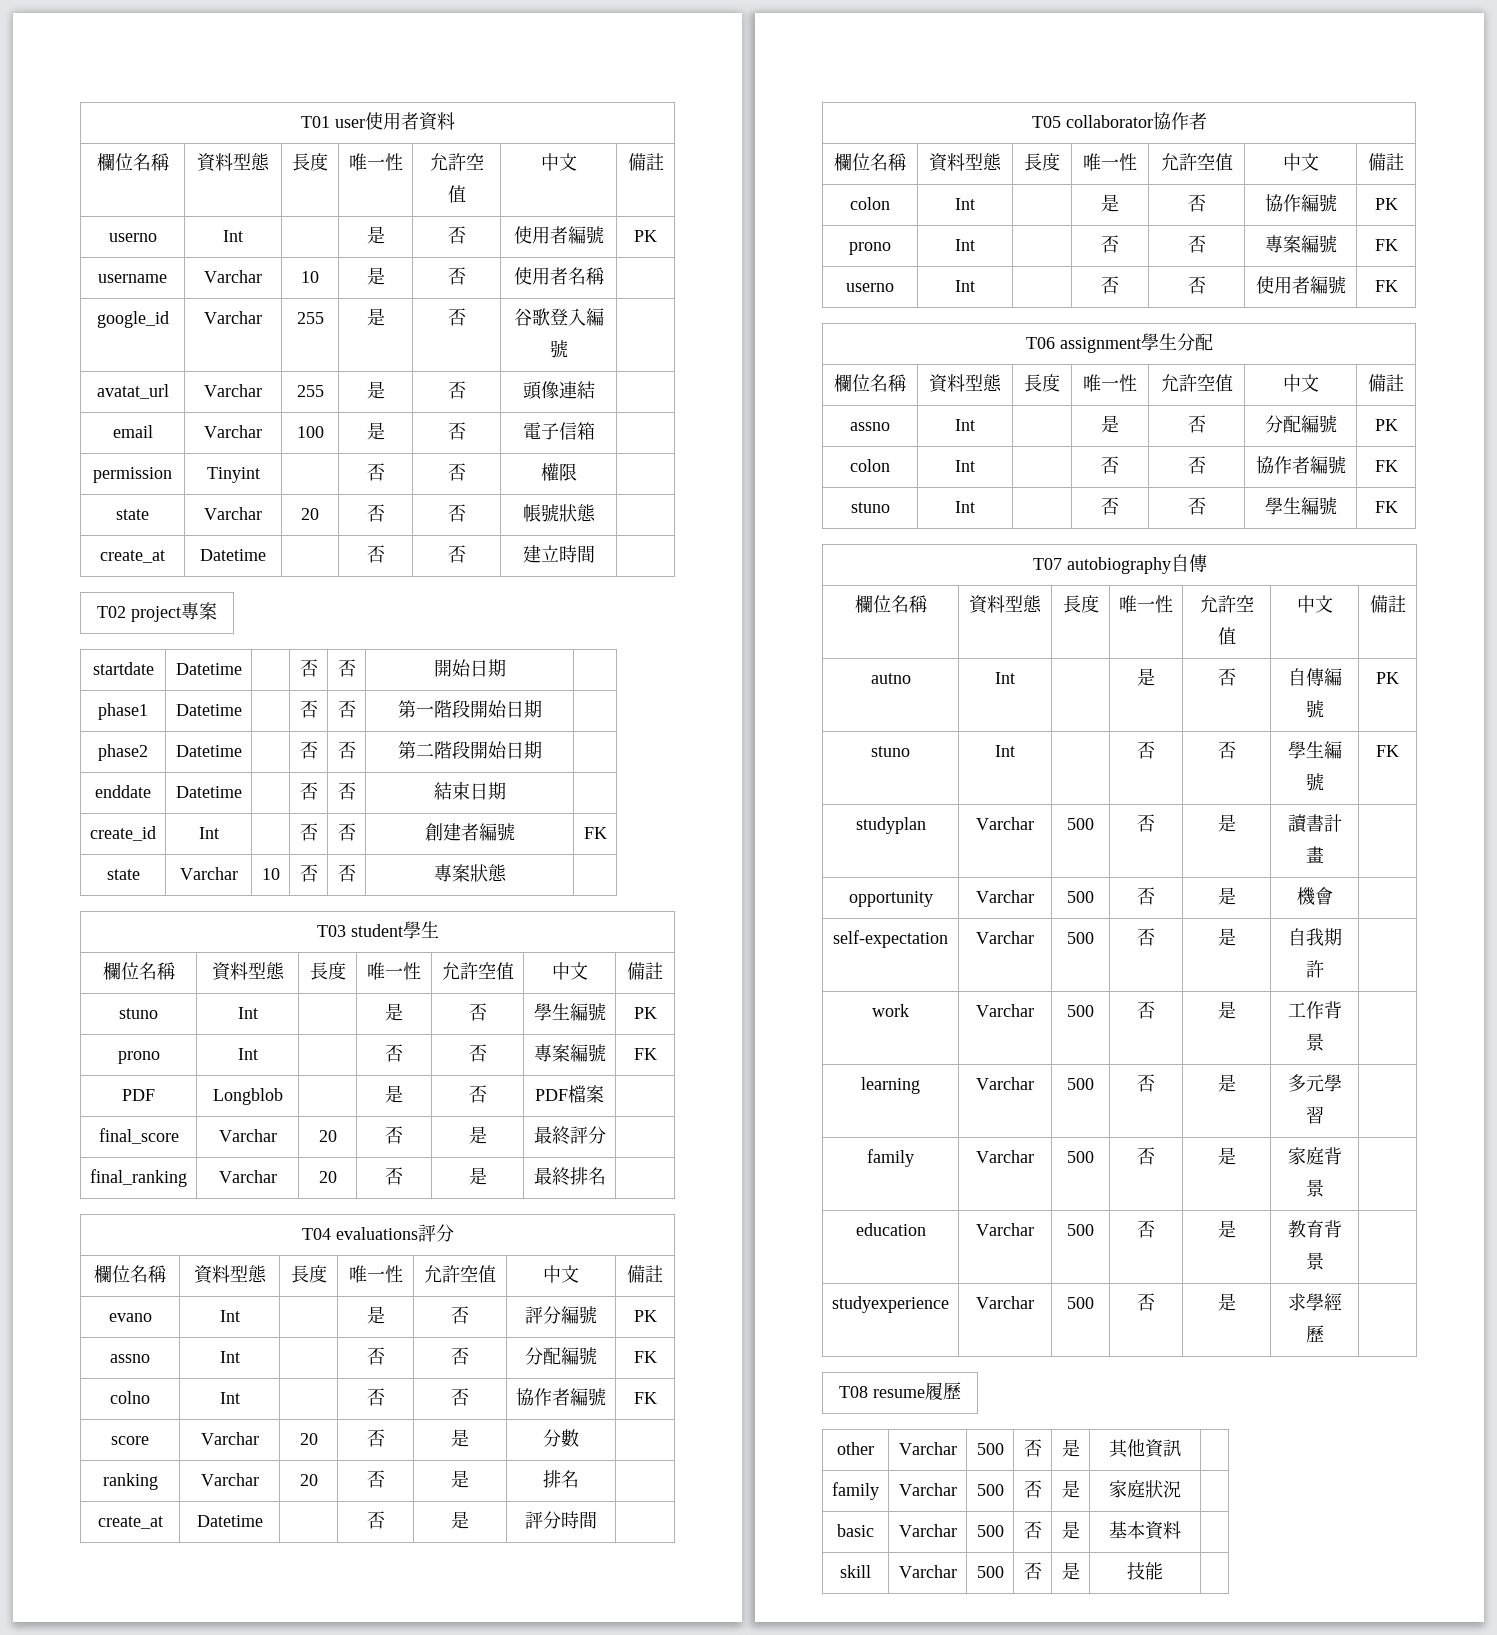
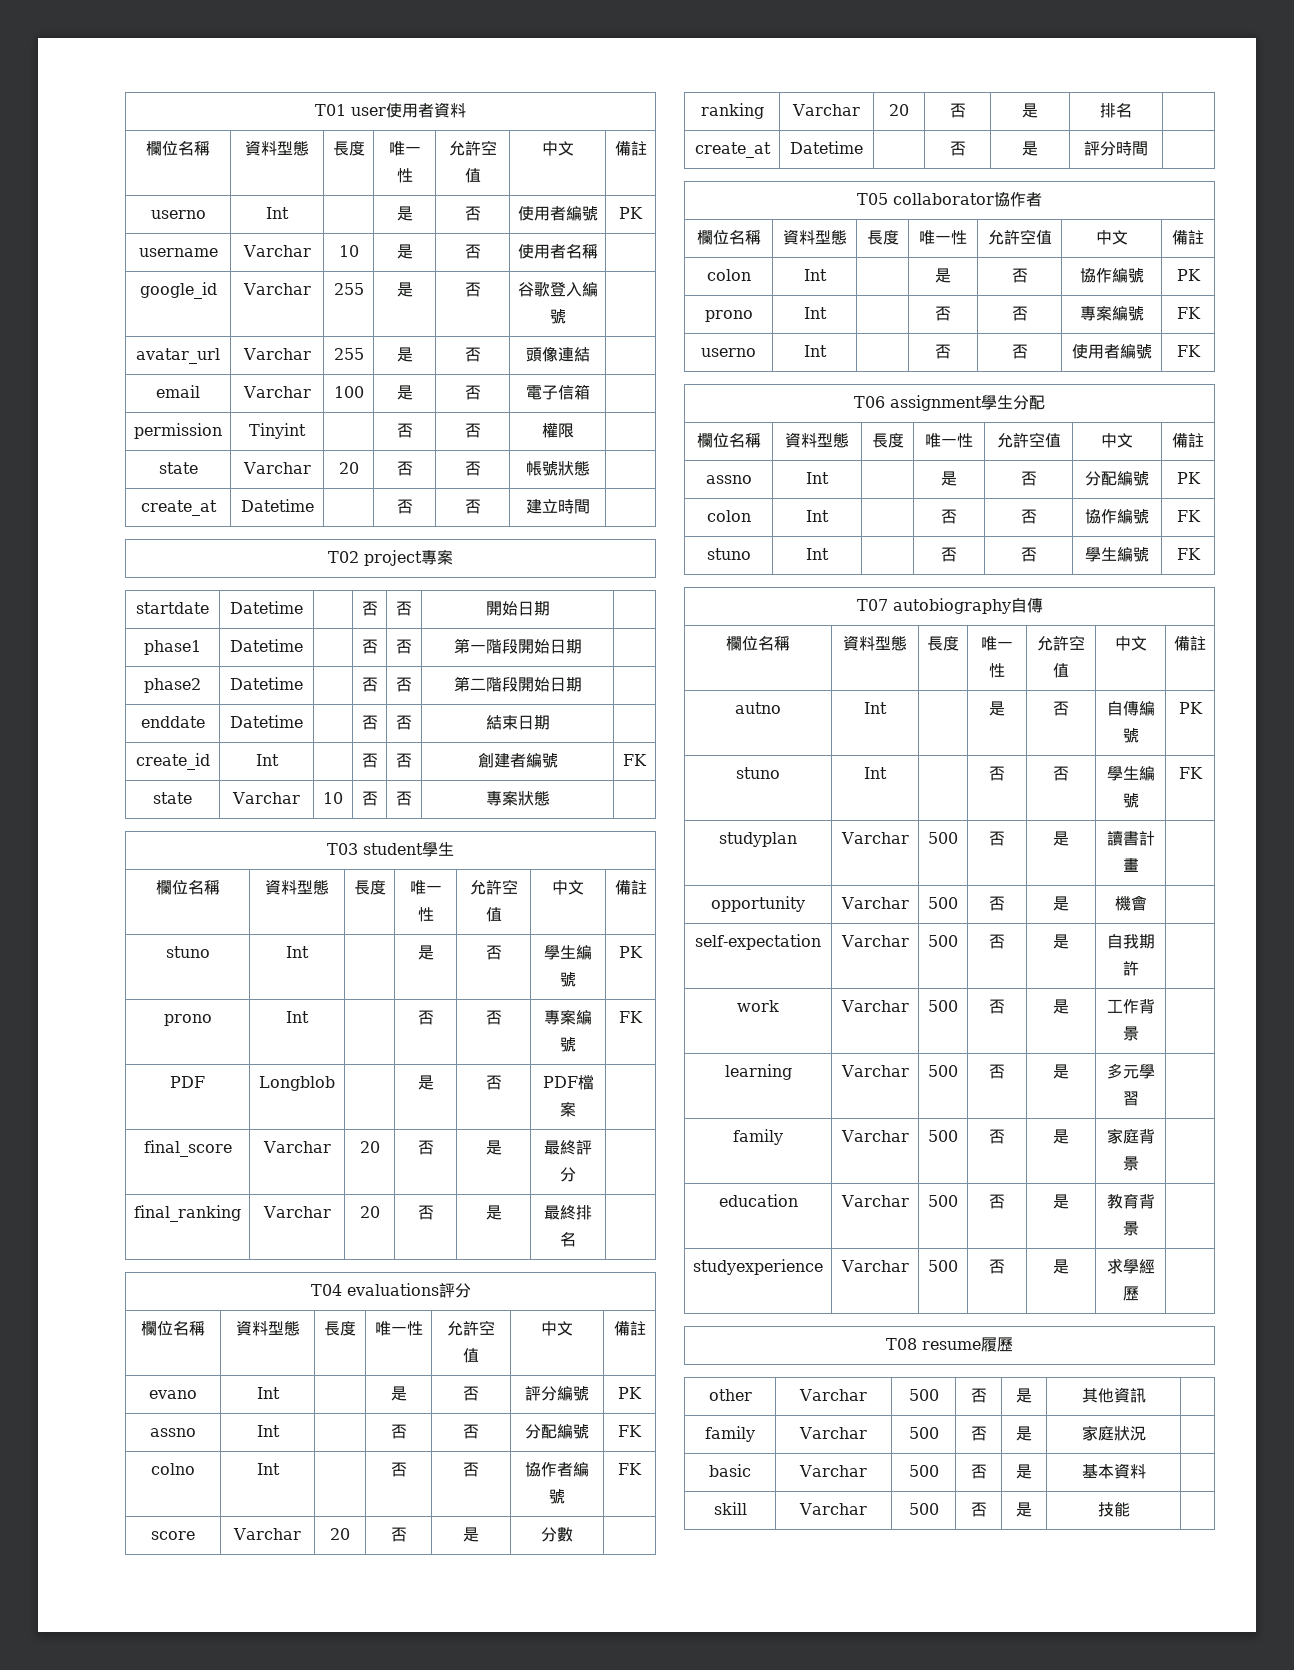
- avatat_url | Varchar | 255 | 是 | 否 | 頭像連結 |
+ avatar_url | Varchar | 255 | 是 | 否 | 頭像連結 |
- colon | Int | | 否 | 否 | 協作者編號 | FK
+ colon | Int | | 否 | 否 | 協作編號 | FK

